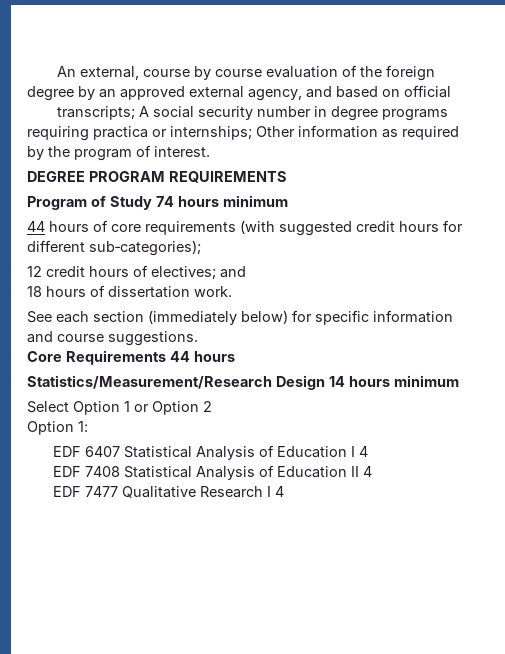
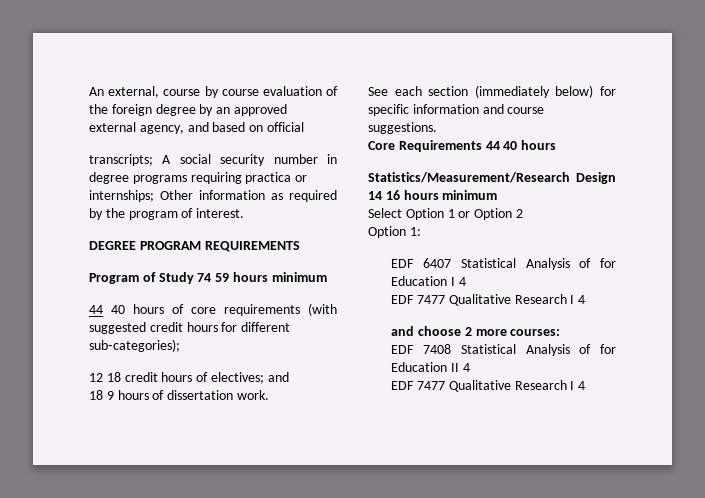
- Program of Study 74 hours minimum
+ Program of Study 74 59 hours minimum
- 44 hours of core requirements (with suggested credit hours for different sub‐categories);
+ 44 40 hours of core requirements (with suggested credit hours for different sub‐categories);
- 12 credit hours of electives; and
+ 12 18 credit hours of electives; and
- 18 hours of dissertation work.
+ 18 9 hours of dissertation work.
- Core Requirements 44 hours
+ Core Requirements 44 40 hours
- Statistics/Measurement/Research Design 14 hours minimum
+ Statistics/Measurement/Research Design 14 16 hours minimum
- EDF 6407 Statistical Analysis of Education I 4
+ EDF 6407 Statistical Analysis of for Education I 4
+ EDF 7477 Qualitative Research I 4
+ and choose 2 more courses:
- EDF 7408 Statistical Analysis of Education II 4
+ EDF 7408 Statistical Analysis of for Education II 4

